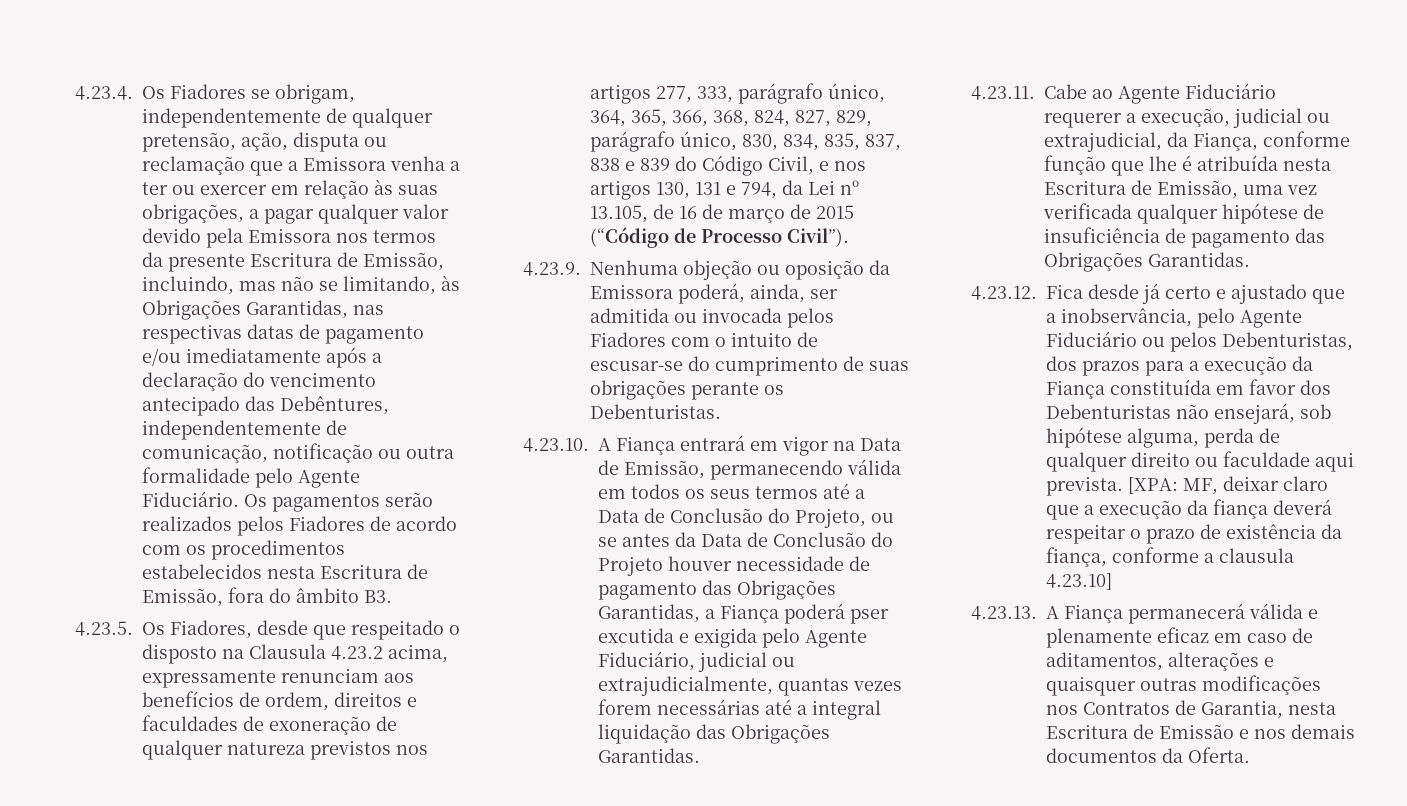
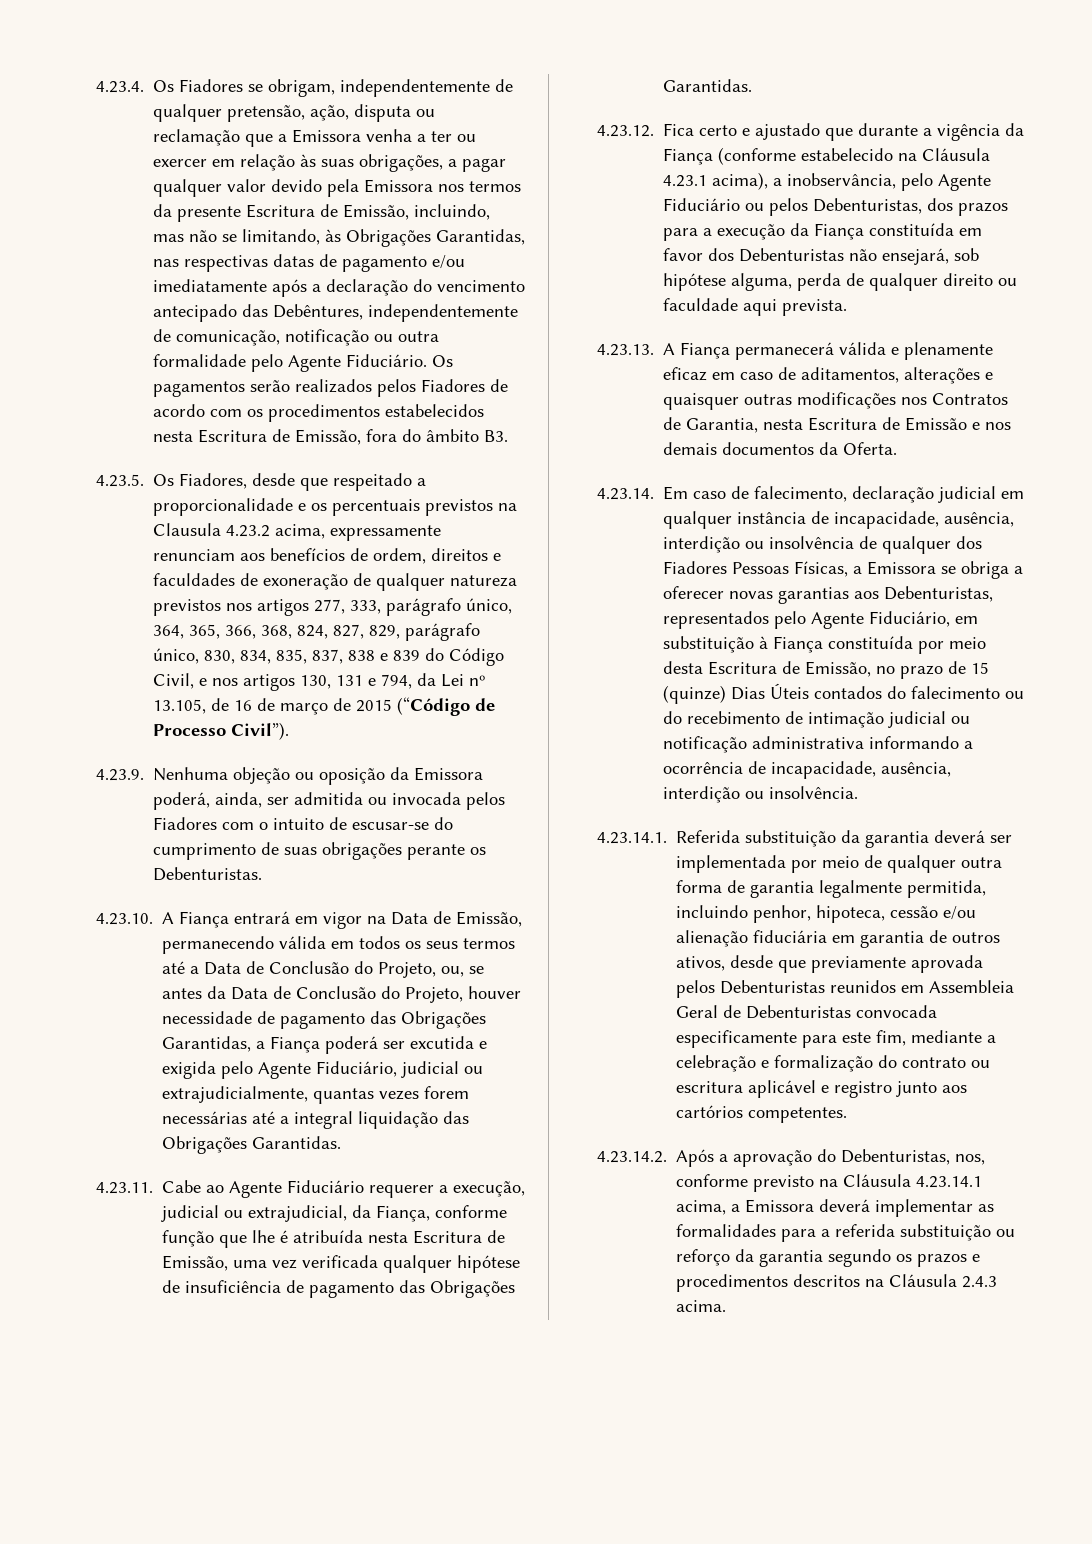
- 4.23.5. Os Fiadores, desde que respeitado o disposto na Clausula 4.23.2 acima, expressamente renunciam aos benefícios de ordem, direitos e faculdades de exoneração de qualquer natureza previstos nos artigos 277, 333, parágrafo único, 364, 365, 366, 368, 824, 827, 829, parágrafo único, 830, 834, 835, 837, 838 e 839 do Código Civil, e nos artigos 130, 131 e 794, da Lei nº 13.105, de 16 de março de 2015 (“Código de Processo Civil”).
+ 4.23.5. Os Fiadores, desde que respeitado a proporcionalidade e os percentuais previstos na Clausula 4.23.2 acima, expressamente renunciam aos benefícios de ordem, direitos e faculdades de exoneração de qualquer natureza previstos nos artigos 277, 333, parágrafo único, 364, 365, 366, 368, 824, 827, 829, parágrafo único, 830, 834, 835, 837, 838 e 839 do Código Civil, e nos artigos 130, 131 e 794, da Lei nº 13.105, de 16 de março de 2015 (“Código de Processo Civil”).
- 4.23.10. A Fiança entrará em vigor na Data de Emissão, permanecendo válida em todos os seus termos até a Data de Conclusão do Projeto, ou se antes da Data de Conclusão do Projeto houver necessidade de pagamento das Obrigações Garantidas, a Fiança poderá pser excutida e exigida pelo Agente Fiduciário, judicial ou extrajudicialmente, quantas vezes forem necessárias até a integral liquidação das Obrigações Garantidas.
+ 4.23.10. A Fiança entrará em vigor na Data de Emissão, permanecendo válida em todos os seus termos até a Data de Conclusão do Projeto, ou, se antes da Data de Conclusão do Projeto, houver necessidade de pagamento das Obrigações Garantidas, a Fiança poderá ser excutida e exigida pelo Agente Fiduciário, judicial ou extrajudicialmente, quantas vezes forem necessárias até a integral liquidação das Obrigações Garantidas.
- 4.23.12. Fica desde já certo e ajustado que a inobservância, pelo Agente Fiduciário ou pelos Debenturistas, dos prazos para a execução da Fiança constituída em favor dos Debenturistas não ensejará, sob hipótese alguma, perda de qualquer direito ou faculdade aqui prevista. [XPA: MF, deixar claro que a execução da fiança deverá respeitar o prazo de existência da fiança, conforme a clausula 4.23.10]
+ 4.23.12. Fica certo e ajustado que durante a vigência da Fiança (conforme estabelecido na Cláusula 4.23.1 acima), a inobservância, pelo Agente Fiduciário ou pelos Debenturistas, dos prazos para a execução da Fiança constituída em favor dos Debenturistas não ensejará, sob hipótese alguma, perda de qualquer direito ou faculdade aqui prevista.
+ 4.23.14. Em caso de falecimento, declaração judicial em qualquer instância de incapacidade, ausência, interdição ou insolvência de qualquer dos Fiadores Pessoas Físicas, a Emissora se obriga a oferecer novas garantias aos Debenturistas, representados pelo Agente Fiduciário, em substituição à Fiança constituída por meio desta Escritura de Emissão, no prazo de 15 (quinze) Dias Úteis contados do falecimento ou do recebimento de intimação judicial ou notificação administrativa informando a ocorrência de incapacidade, ausência, interdição ou insolvência.
+ 4.23.14.1. Referida substituição da garantia deverá ser implementada por meio de qualquer outra forma de garantia legalmente permitida, incluindo penhor, hipoteca, cessão e/ou alienação fiduciária em garantia de outros ativos, desde que previamente aprovada pelos Debenturistas reunidos em Assembleia Geral de Debenturistas convocada especificamente para este fim, mediante a celebração e formalização do contrato ou escritura aplicável e registro junto aos cartórios competentes.
+ 4.23.14.2. Após a aprovação do Debenturistas, nos, conforme previsto na Cláusula 4.23.14.1 acima, a Emissora deverá implementar as formalidades para a referida substituição ou reforço da garantia segundo os prazos e procedimentos descritos na Cláusula 2.4.3 acima.

